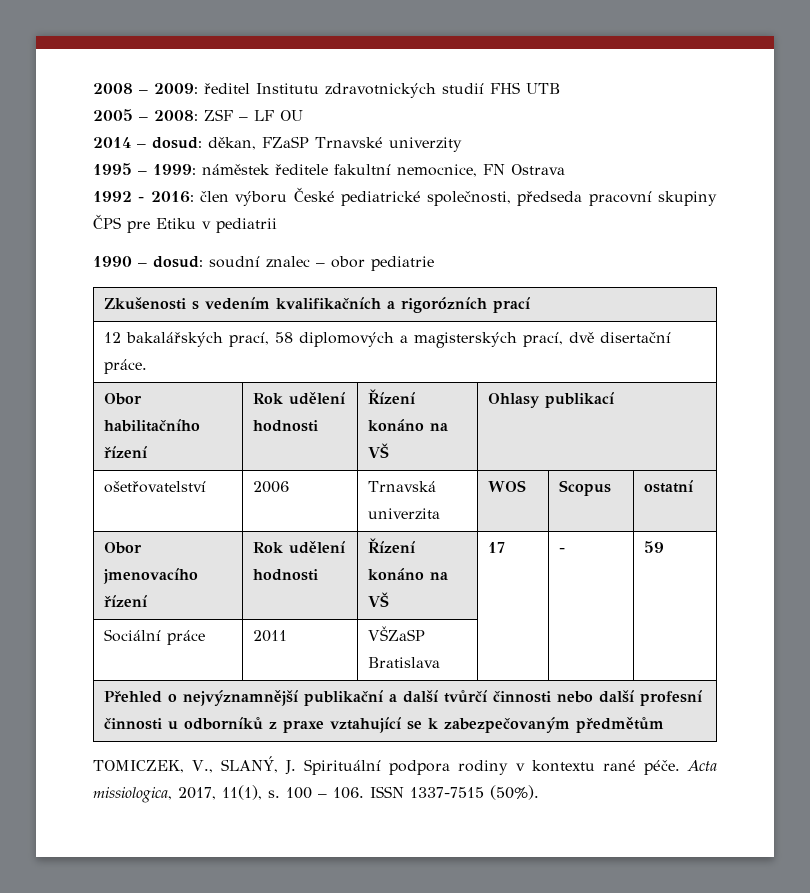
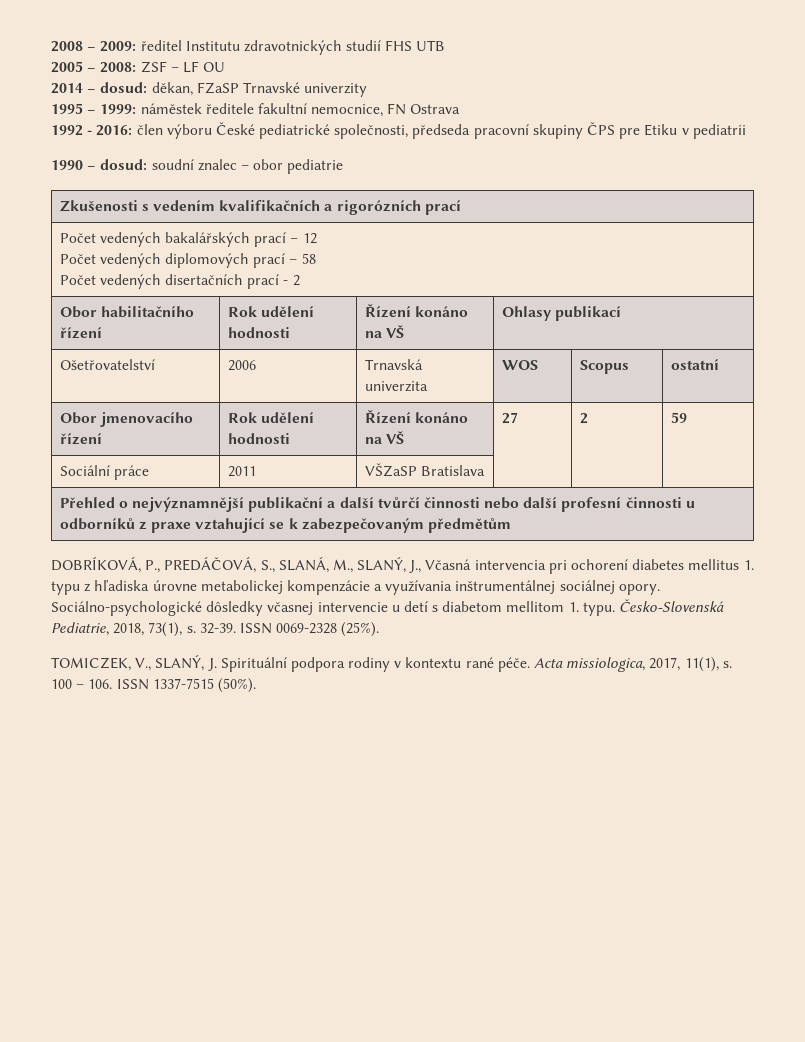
- 12 bakalářských prací, 58 diplomových a magisterských prací, dvě disertační práce.
+ Počet vedených bakalářských prací – 12
+ Počet vedených diplomových prací – 58
+ Počet vedených disertačních prací - 2
- ošetřovatelství | 2006 | Trnavská univerzita | WOS | Scopus | ostatní
+ Ošetřovatelství | 2006 | Trnavská univerzita | WOS | Scopus | ostatní
- Obor jmenovacího řízení | Rok udělení hodnosti | Řízení konáno na VŠ | 17 | - | 59
+ Obor jmenovacího řízení | Rok udělení hodnosti | Řízení konáno na VŠ | 27 | 2 | 59
+ DOBRÍKOVÁ, P., PREDÁČOVÁ, S., SLANÁ, M., SLANÝ, J., Včasná intervencia pri ochorení diabetes mellitus 1. typu z hľadiska úrovne metabolickej kompenzácie a využívania inštrumentálnej sociálnej opory. Sociálno-psychologické dôsledky včasnej intervencie u detí s diabetom mellitom 1. typu. Česko-Slovenská Pediatrie, 2018, 73(1), s. 32-39. ISSN 0069-2328 (25%).

